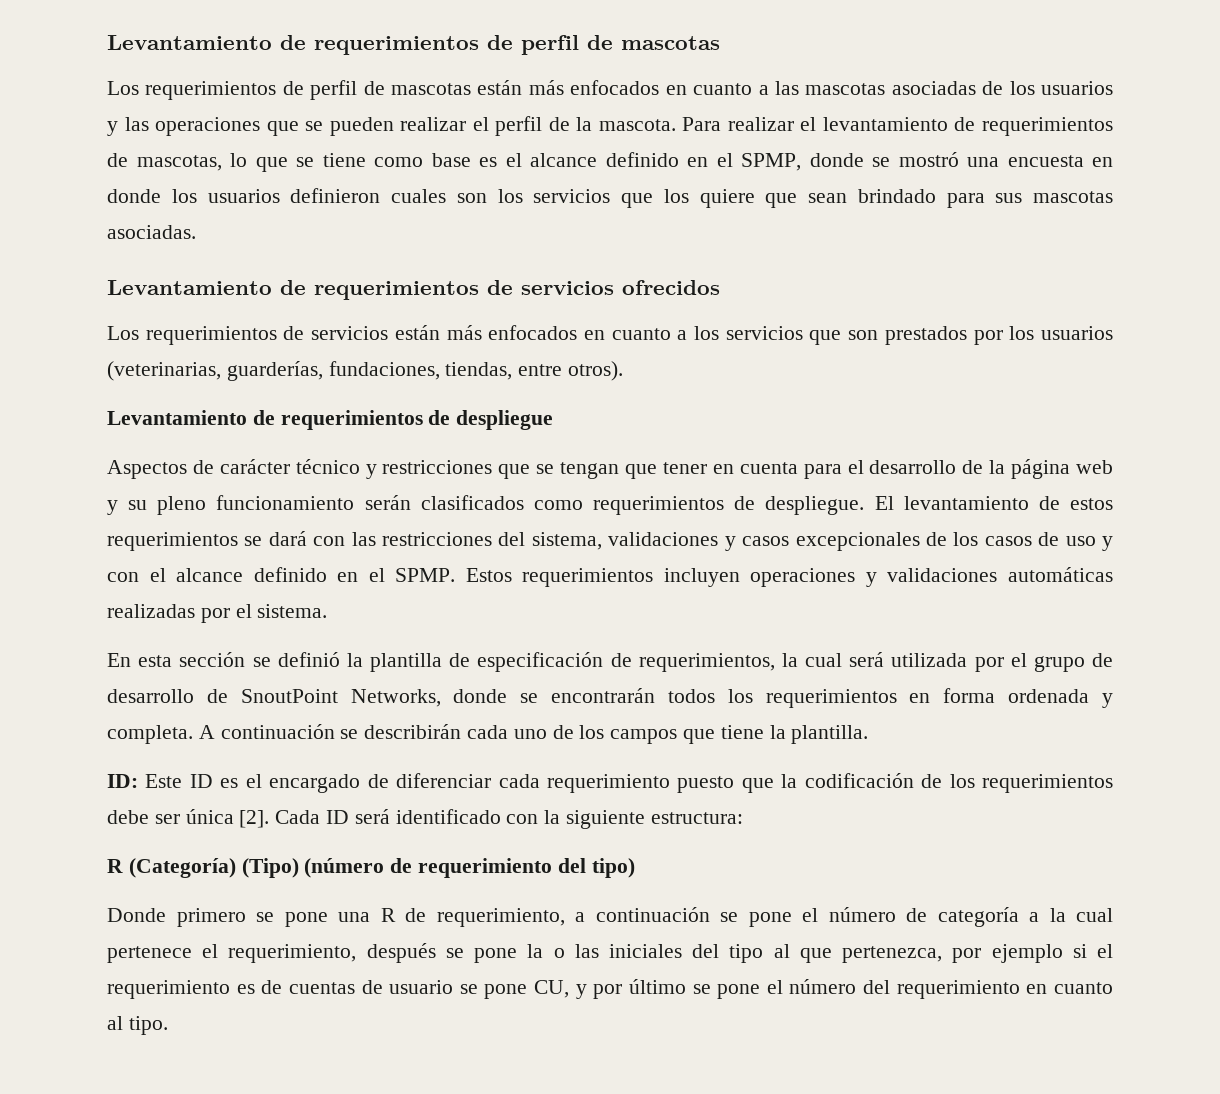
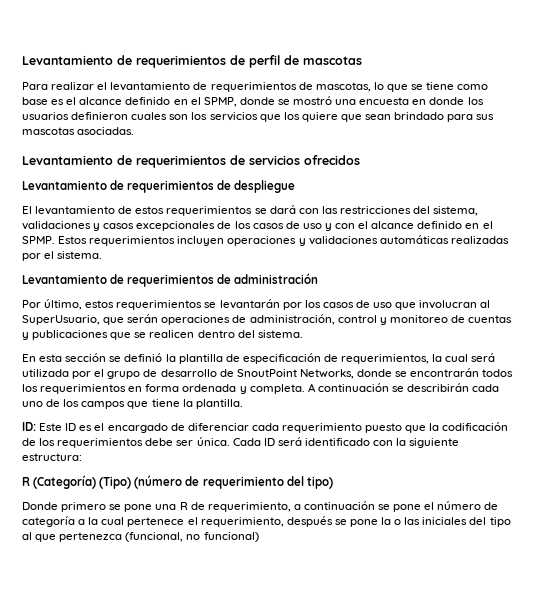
- Los requerimientos de perfil de mascotas están más enfocados en cuanto a las mascotas asociadas de los usuarios y las operaciones que se pueden realizar el perfil de la mascota.
- Los requerimientos de servicios están más enfocados en cuanto a los servicios que son prestados por los usuarios (veterinarias, guarderías, fundaciones, tiendas, entre otros).
- Aspectos de carácter técnico y restricciones que se tengan que tener en cuenta para el desarrollo de la página web y su pleno funcionamiento serán clasificados como requerimientos de despliegue.
+ Levantamiento de requerimientos de administración
+ Por último, estos requerimientos se levantarán por los casos de uso que involucran al SuperUsuario, que serán operaciones de administración, control y monitoreo de cuentas y publicaciones que se realicen dentro del sistema.
- ID: Este ID es el encargado de diferenciar cada requerimiento puesto que la codificación de los requerimientos debe ser única [2].
+ ID: Este ID es el encargado de diferenciar cada requerimiento puesto que la codificación de los requerimientos debe ser única.
- Donde primero se pone una R de requerimiento, a continuación se pone el número de categoría a la cual pertenece el requerimiento, después se pone la o las iniciales del tipo al que pertenezca, por ejemplo si el requerimiento es de cuentas de usuario se pone CU, y por último se pone el número del requerimiento en cuanto al tipo.
+ Donde primero se pone una R de requerimiento, a continuación se pone el número de categoría a la cual pertenece el requerimiento, después se pone la o las iniciales del tipo al que pertenezca (funcional, no funcional)

